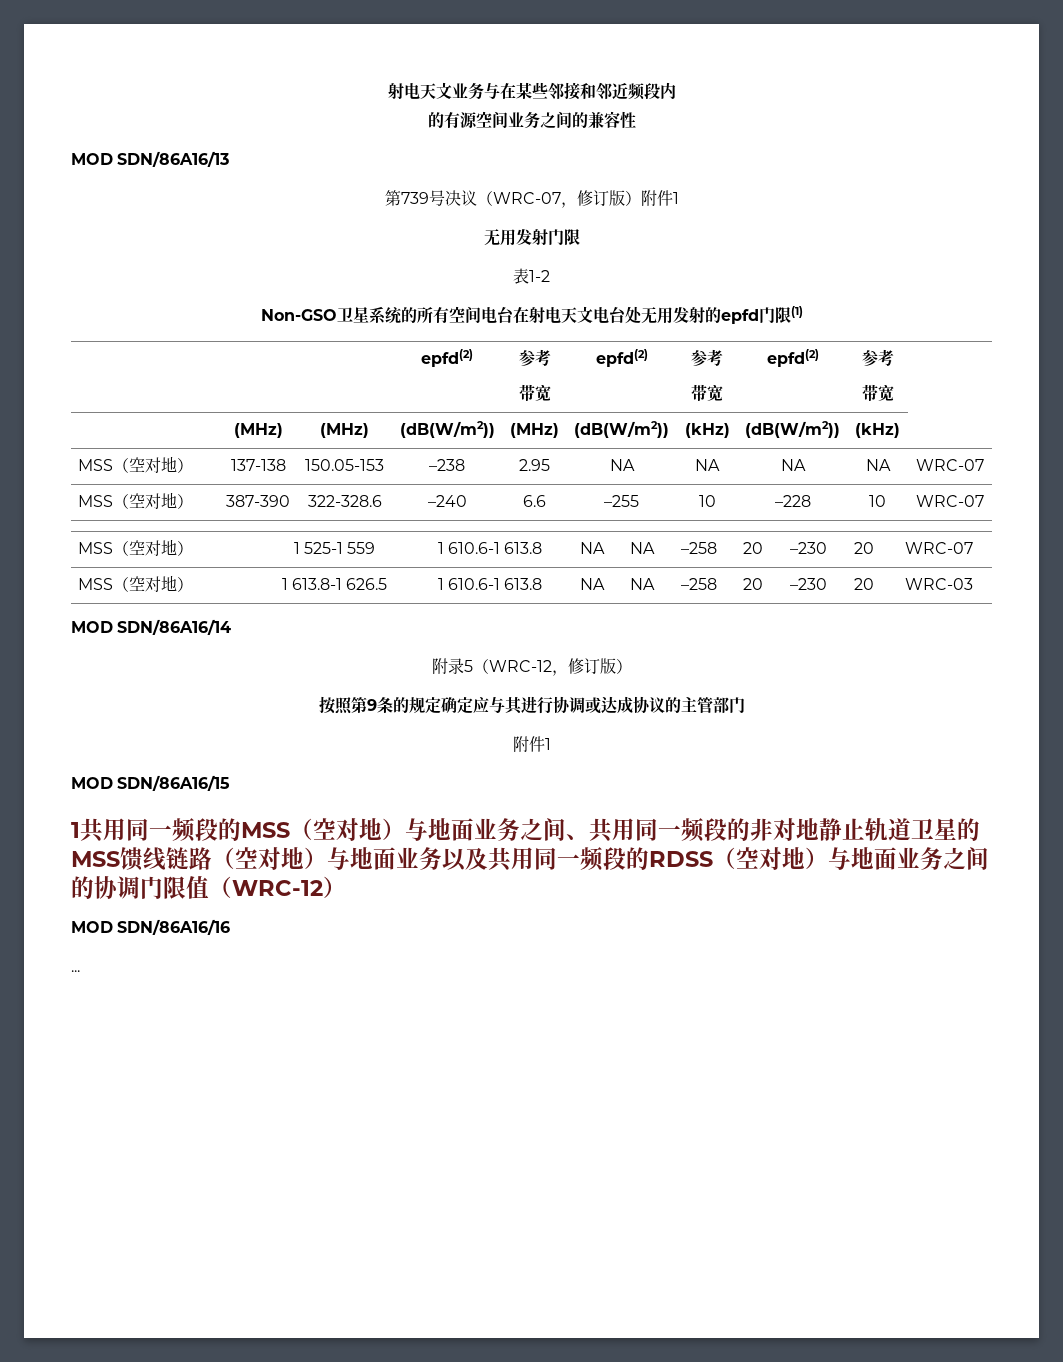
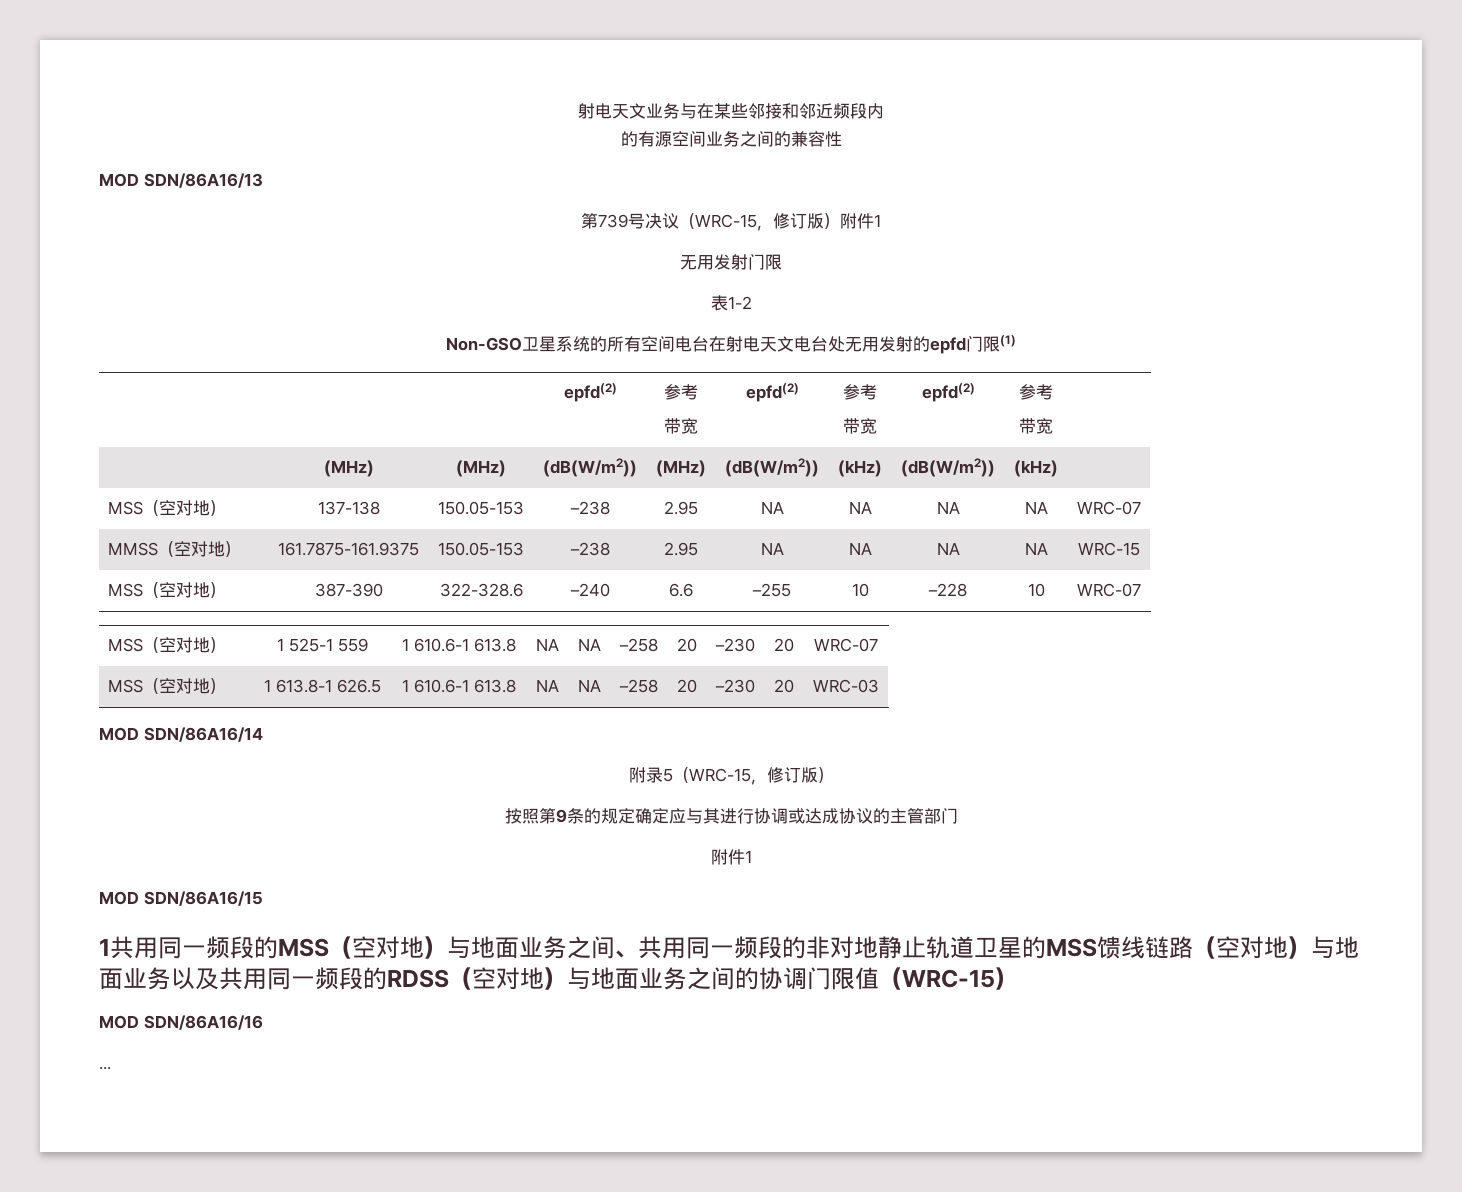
- 第739号决议（WRC-07，修订版）附件1
+ 第739号决议（WRC-15，修订版）附件1
+ MMSS（空对地） | 161.7875-161.9375 | 150.05-153 | –238 | 2.95 | NA | NA | NA | NA | WRC-15
- 附录5（WRC-12，修订版）
+ 附录5（WRC-15，修订版）
- 1共用同一频段的MSS（空对地）与地面业务之间、共用同一频段的非对地静止轨道卫星的MSS馈线链路（空对地）与地面业务以及共用同一频段的RDSS（空对地）与地面业务之间的协调门限值（WRC-12）
+ 1共用同一频段的MSS（空对地）与地面业务之间、共用同一频段的非对地静止轨道卫星的MSS馈线链路（空对地）与地面业务以及共用同一频段的RDSS（空对地）与地面业务之间的协调门限值（WRC-15）

